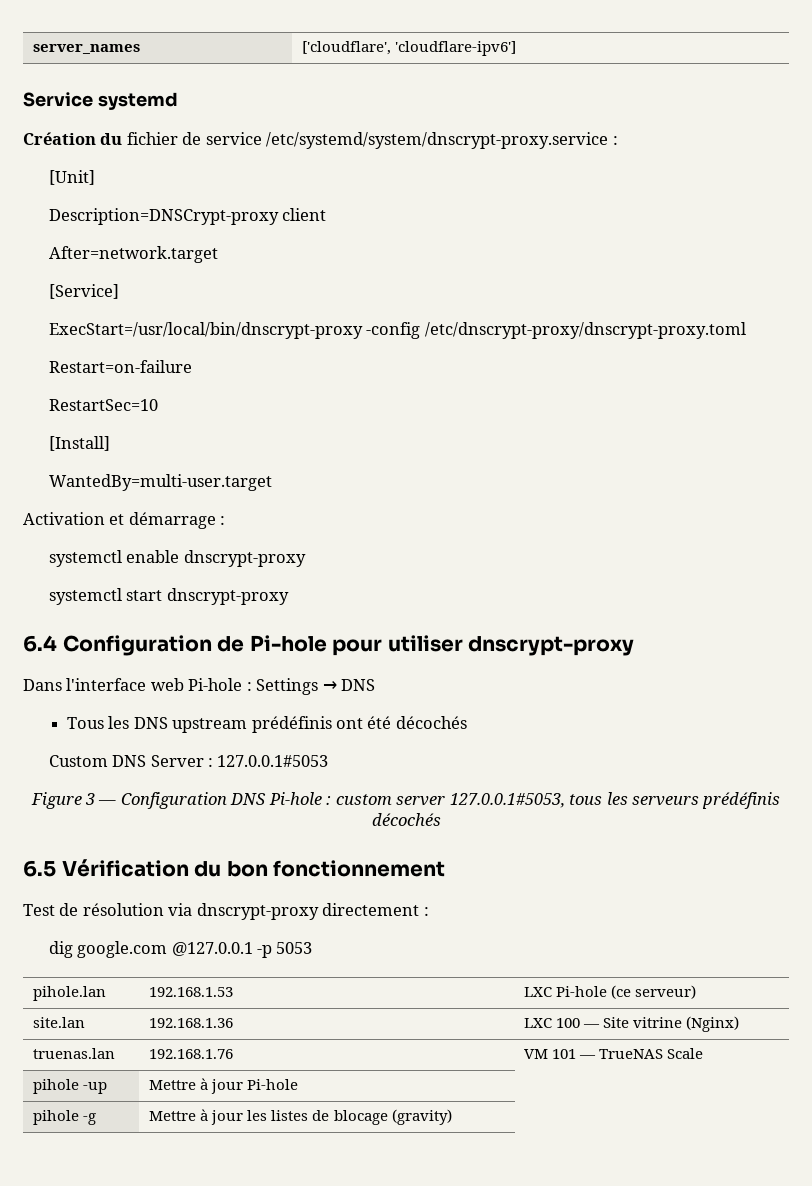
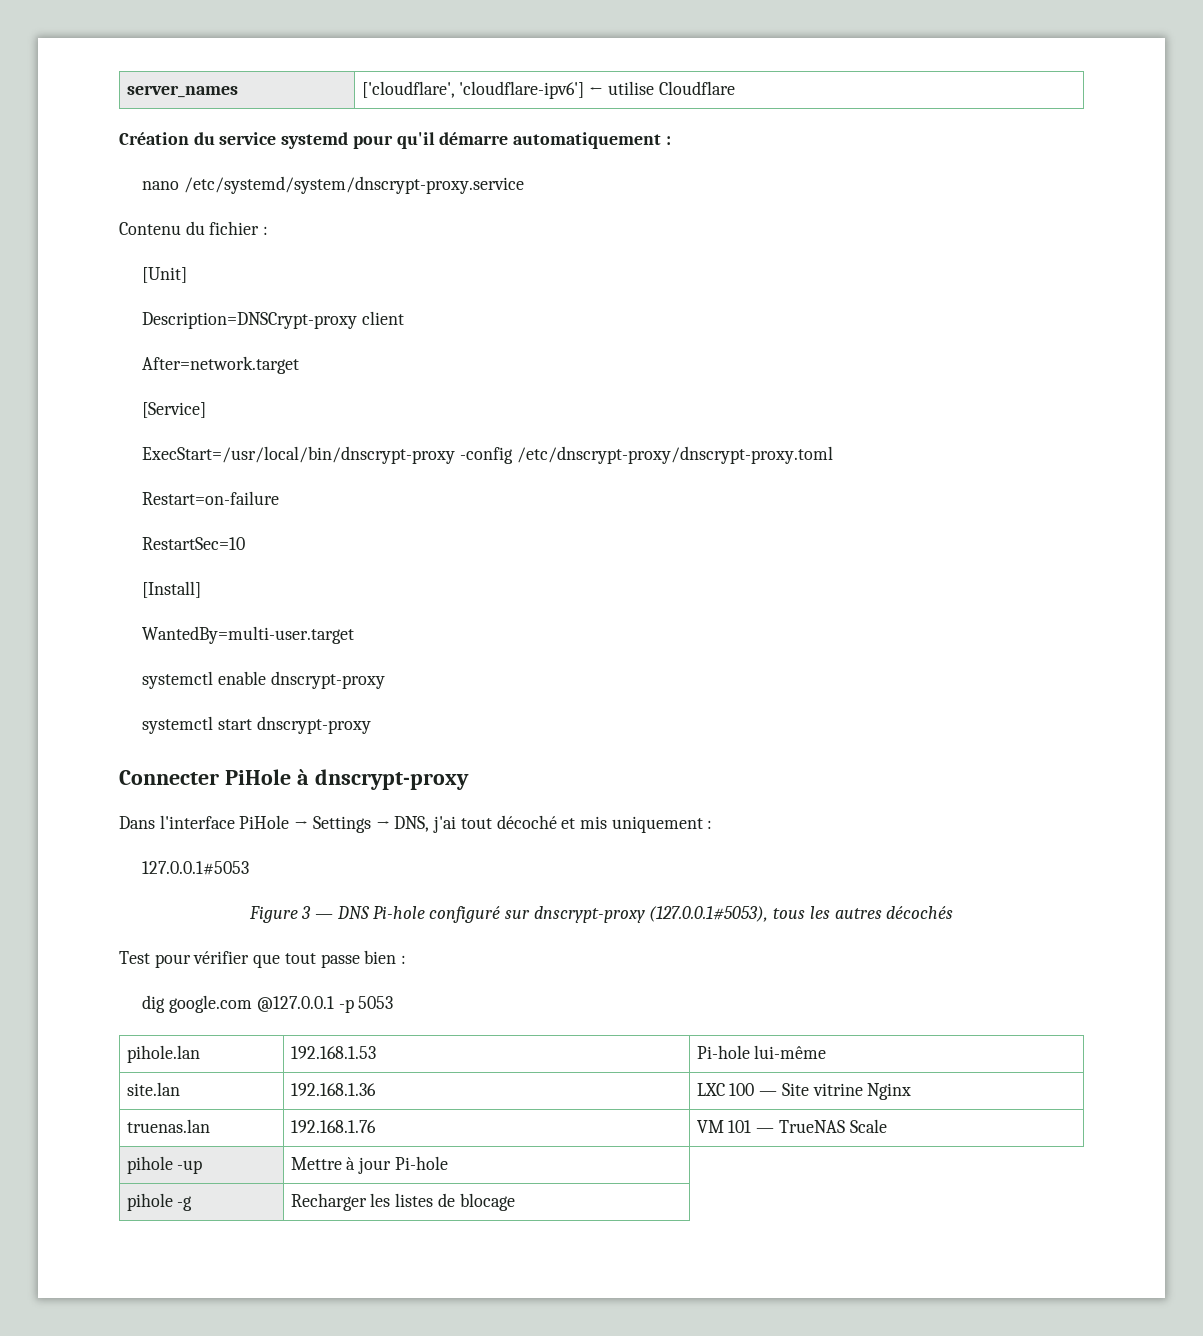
- server_names | ['cloudflare', 'cloudflare-ipv6']
- Service systemd
+ server_names | ['cloudflare', 'cloudflare-ipv6'] ← utilise Cloudflare
- Création du fichier de service /etc/systemd/system/dnscrypt-proxy.service :
+ Création du service systemd pour qu'il démarre automatiquement :
+ nano /etc/systemd/system/dnscrypt-proxy.service
+ Contenu du fichier :
- Activation et démarrage :
- 6.4 Configuration de Pi-hole pour utiliser dnscrypt-proxy
- Dans l'interface web Pi-hole : Settings → DNS
- Tous les DNS upstream prédéfinis ont été décochés
- Custom DNS Server : 127.0.0.1#5053
+ Connecter PiHole à dnscrypt-proxy
+ Dans l'interface PiHole → Settings → DNS, j'ai tout décoché et mis uniquement :
+ 127.0.0.1#5053
- Figure 3 — Configuration DNS Pi-hole : custom server 127.0.0.1#5053, tous les serveurs prédéfinis décochés
- 6.5 Vérification du bon fonctionnement
- Test de résolution via dnscrypt-proxy directement :
+ Figure 3 — DNS Pi-hole configuré sur dnscrypt-proxy (127.0.0.1#5053), tous les autres décochés
+ Test pour vérifier que tout passe bien :
- pihole.lan | 192.168.1.53 | LXC Pi-hole (ce serveur)
+ pihole.lan | 192.168.1.53 | Pi-hole lui-même
- site.lan | 192.168.1.36 | LXC 100 — Site vitrine (Nginx)
+ site.lan | 192.168.1.36 | LXC 100 — Site vitrine Nginx
- pihole -g | Mettre à jour les listes de blocage (gravity)
+ pihole -g | Recharger les listes de blocage

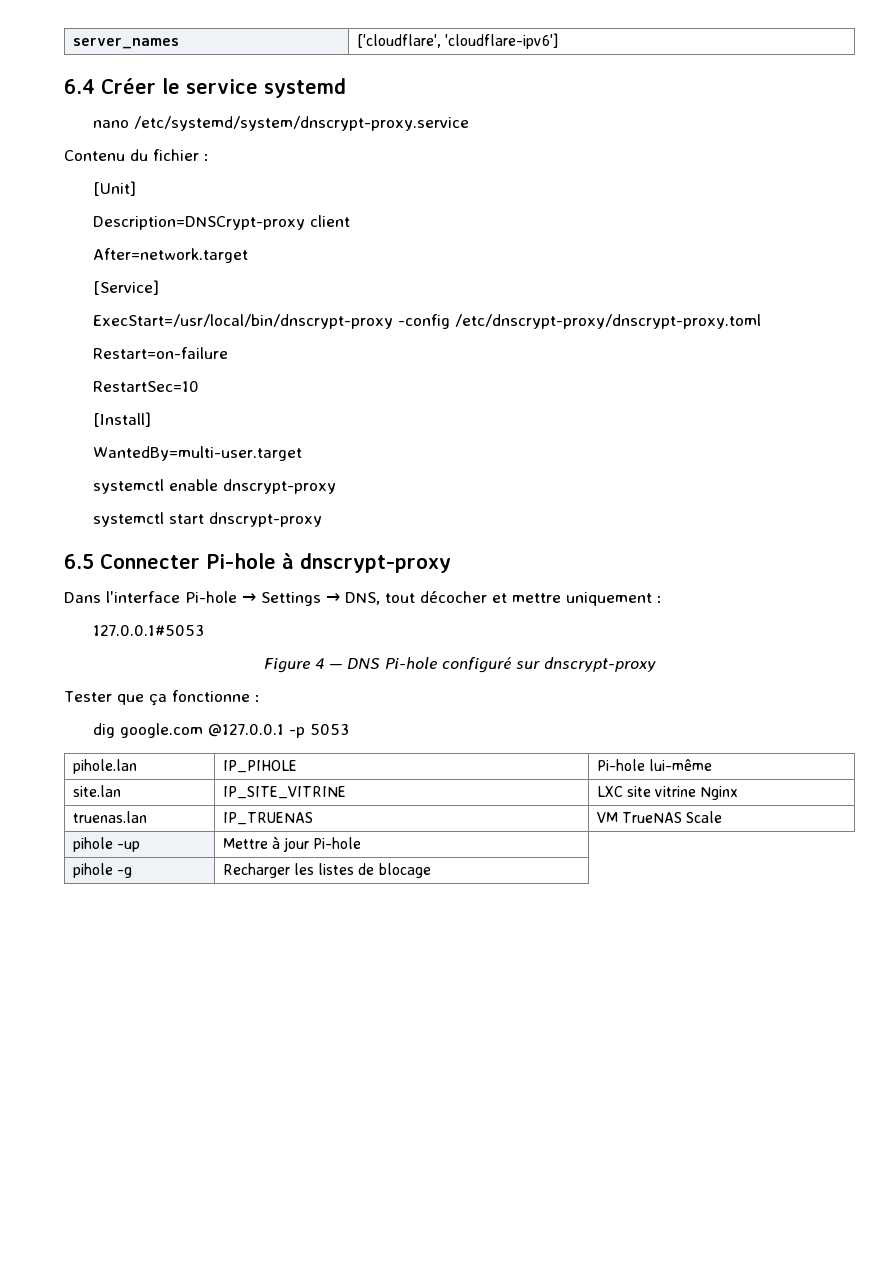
- server_names | ['cloudflare', 'cloudflare-ipv6'] ← utilise Cloudflare
- Création du service systemd pour qu'il démarre automatiquement :
+ server_names | ['cloudflare', 'cloudflare-ipv6']
+ 6.4 Créer le service systemd
- Connecter PiHole à dnscrypt-proxy
+ 6.5 Connecter Pi-hole à dnscrypt-proxy
- Dans l'interface PiHole → Settings → DNS, j'ai tout décoché et mis uniquement :
+ Dans l'interface Pi-hole → Settings → DNS, tout décocher et mettre uniquement :
- Figure 3 — DNS Pi-hole configuré sur dnscrypt-proxy (127.0.0.1#5053), tous les autres décochés
- Test pour vérifier que tout passe bien :
+ Figure 4 — DNS Pi-hole configuré sur dnscrypt-proxy
+ Tester que ça fonctionne :
- pihole.lan | 192.168.1.53 | Pi-hole lui-même
+ pihole.lan | IP_PIHOLE | Pi-hole lui-même
- site.lan | 192.168.1.36 | LXC 100 — Site vitrine Nginx
+ site.lan | IP_SITE_VITRINE | LXC site vitrine Nginx
- truenas.lan | 192.168.1.76 | VM 101 — TrueNAS Scale
+ truenas.lan | IP_TRUENAS | VM TrueNAS Scale

